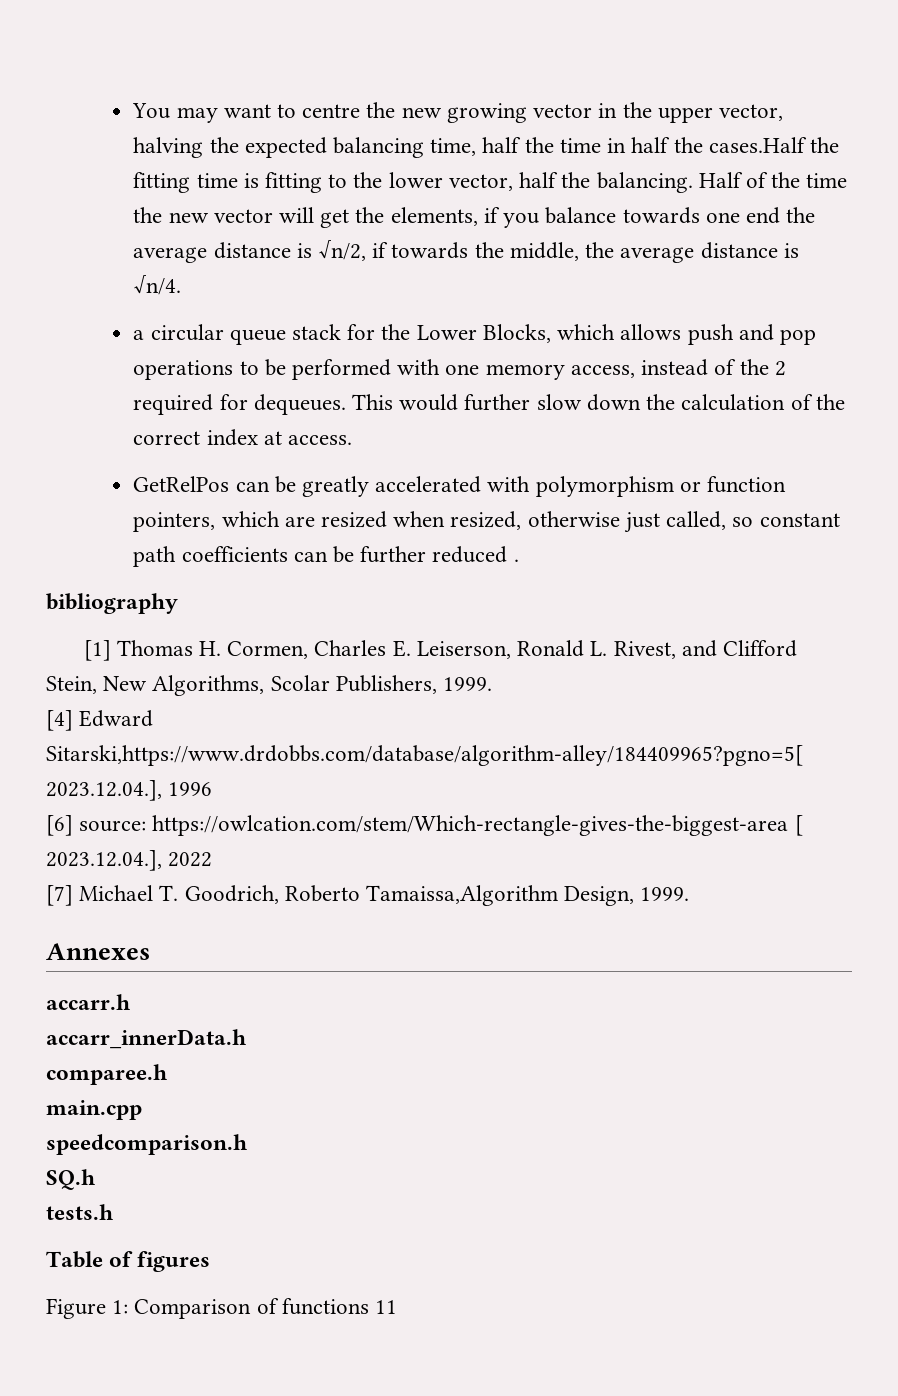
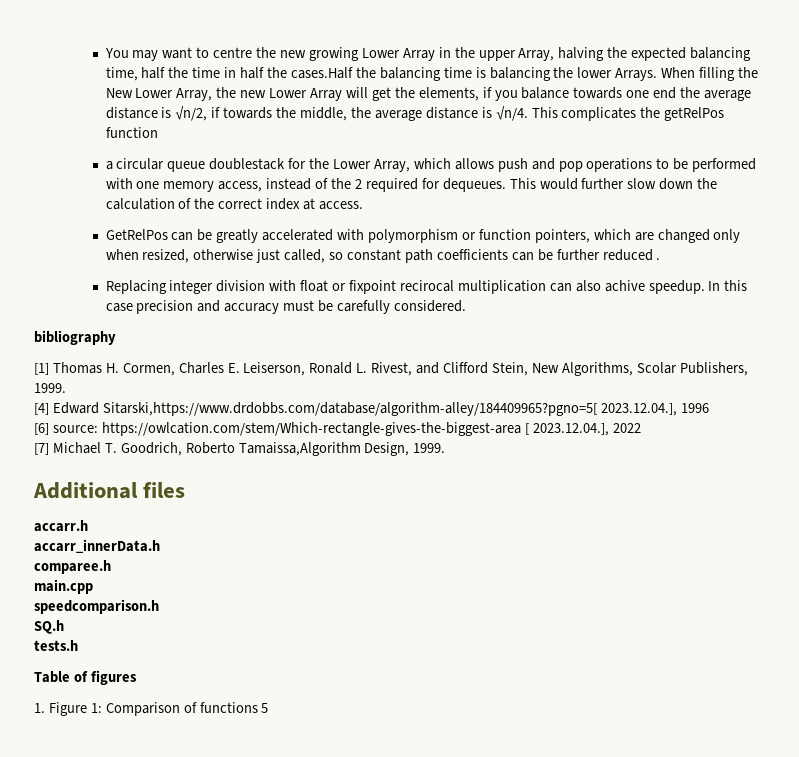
- You may want to centre the new growing vector in the upper vector, halving the expected balancing time, half the time in half the cases.Half the fitting time is fitting to the lower vector, half the balancing. Half of the time the new vector will get the elements, if you balance towards one end the average distance is √n/2, if towards the middle, the average distance is √n/4.
+ You may want to centre the new growing Lower Array in the upper Array, halving the expected balancing time, half the time in half the cases.Half the balancing time is balancing the lower Arrays. When filling the New Lower Array, the new Lower Array will get the elements, if you balance towards one end the average distance is √n/2, if towards the middle, the average distance is √n/4. This complicates the getRelPos function
- a circular queue stack for the Lower Blocks, which allows push and pop operations to be performed with one memory access, instead of the 2 required for dequeues.
+ a circular queue doublestack for the Lower Array, which allows push and pop operations to be performed with one memory access, instead of the 2 required for dequeues.
- GetRelPos can be greatly accelerated with polymorphism or function pointers, which are resized when resized, otherwise just called, so constant path coefficients can be further reduced .
+ GetRelPos can be greatly accelerated with polymorphism or function pointers, which are changed only when resized, otherwise just called, so constant path coefficients can be further reduced .
+ Replacing integer division with float or fixpoint recirocal multiplication can also achive speedup. In this case precision and accuracy must be carefully considered.
- Annexes
+ Additional files
- Figure 1: Comparison of functions 11
+ 1. Figure 1: Comparison of functions 5

